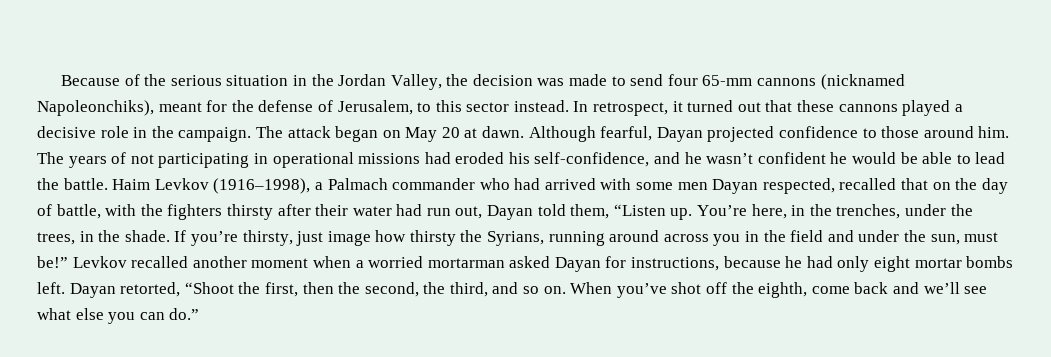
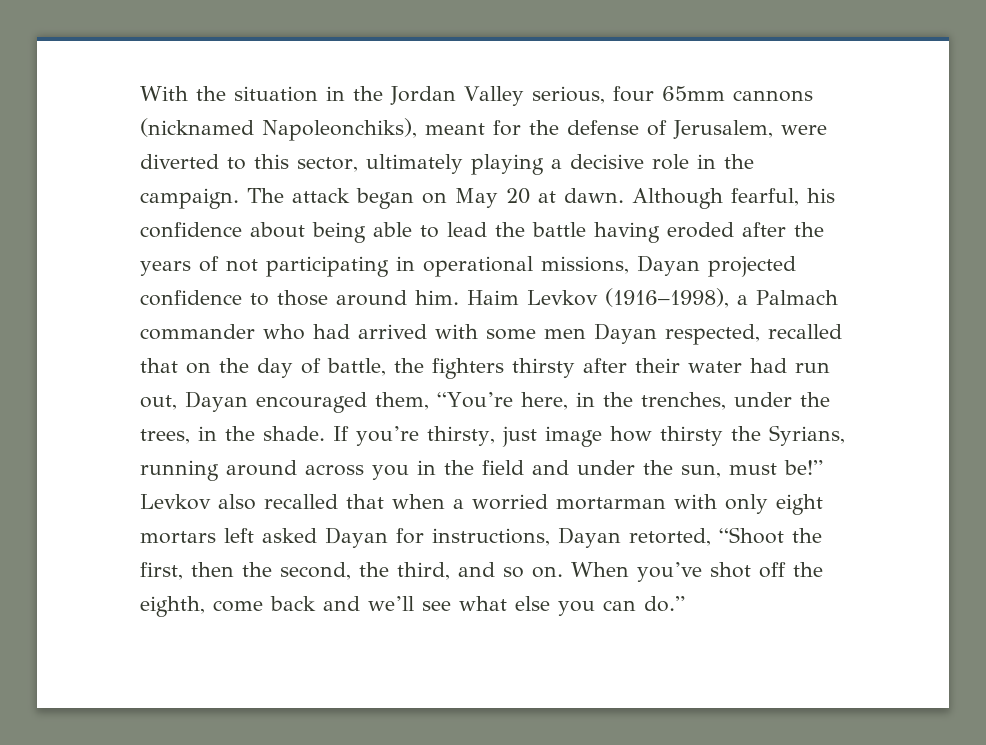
- Because of the serious situation in the Jordan Valley, the decision was made to send four 65-mm cannons (nicknamed Napoleonchiks), meant for the defense of Jerusalem, to this sector instead. In retrospect, it turned out that these cannons played a decisive role in the campaign.
+ With the situation in the Jordan Valley serious, four 65mm cannons (nicknamed Napoleonchiks), meant for the defense of Jerusalem, were diverted to this sector, ultimately playing a decisive role in the campaign.
- Although fearful, Dayan projected confidence to those around him.
+ Although fearful, his confidence about being able to lead the battle having eroded after the years of not participating in operational missions, Dayan projected confidence to those around him.
- The years of not participating in operational missions had eroded his self-confidence, and he wasn’t confident he would be able to lead the battle.
- Haim Levkov (1916–1998), a Palmach commander who had arrived with some men Dayan respected, recalled that on the day of battle, with the fighters thirsty after their water had run out, Dayan told them, “Listen up. You’re here, in the trenches, under the trees, in the shade.
+ Haim Levkov (1916–1998), a Palmach commander who had arrived with some men Dayan respected, recalled that on the day of battle, the fighters thirsty after their water had run out, Dayan encouraged them, “You’re here, in the trenches, under the trees, in the shade.
- Levkov recalled another moment when a worried mortarman asked Dayan for instructions, because he had only eight mortar bombs left. Dayan retorted, “Shoot the first, then the second, the third, and so on.
+ Levkov also recalled that when a worried mortarman with only eight mortars left asked Dayan for instructions, Dayan retorted, “Shoot the first, then the second, the third, and so on.

